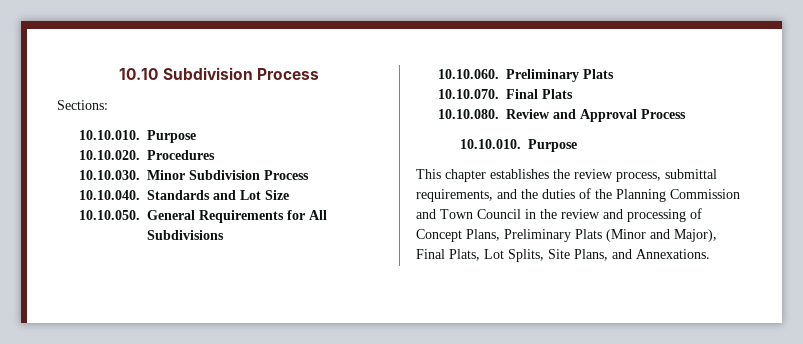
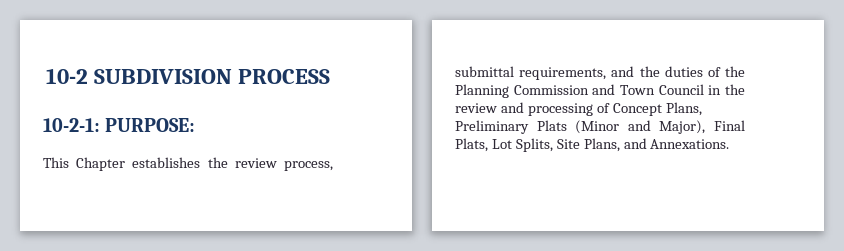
- 10.10 Subdivision Process
- Sections:
- 10.10.010. Purpose
- 10.10.020. Procedures
- 10.10.030. Minor Subdivision Process
- 10.10.040. Standards and Lot Size
- 10.10.050. General Requirements for All Subdivisions
- 10.10.060. Preliminary Plats
- 10.10.070. Final Plats
- 10.10.080. Review and Approval Process
- 10.10.010. Purpose
+ 10-2 SUBDIVISION PROCESS
+ 10-2-1: PURPOSE:
- This chapter establishes the review process, submittal requirements, and the duties of the Planning Commission and Town Council in the review and processing of Concept Plans, Preliminary Plats (Minor and Major), Final Plats, Lot Splits, Site Plans, and Annexations.
+ This Chapter establishes the review process, submittal requirements, and the duties of the Planning Commission and Town Council in the review and processing of Concept Plans, Preliminary Plats (Minor and Major), Final Plats, Lot Splits, Site Plans, and Annexations.

